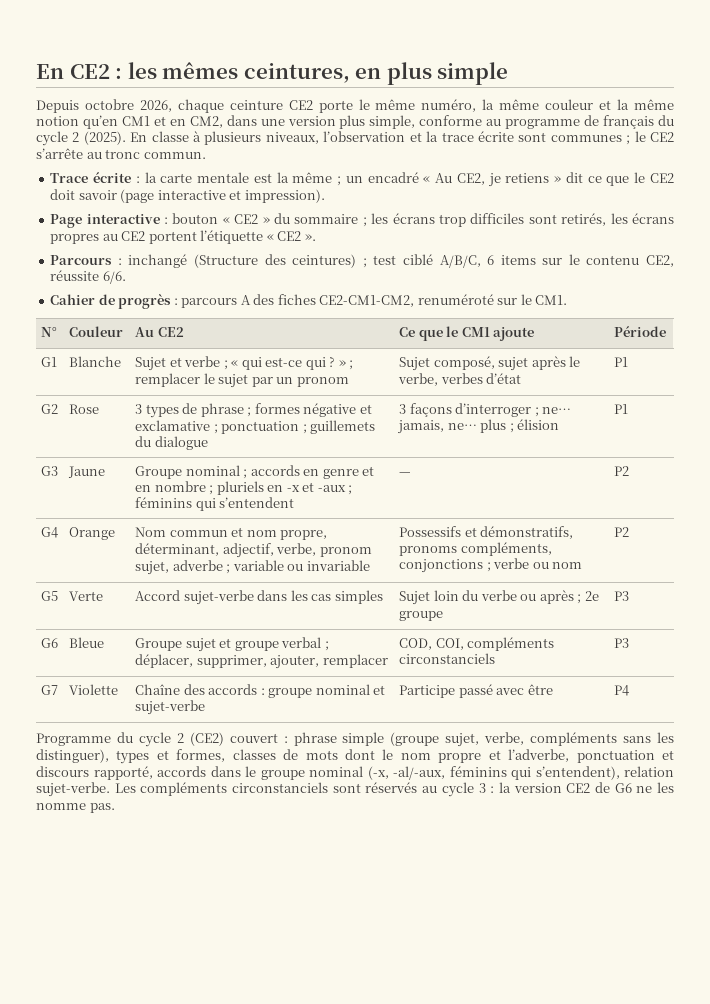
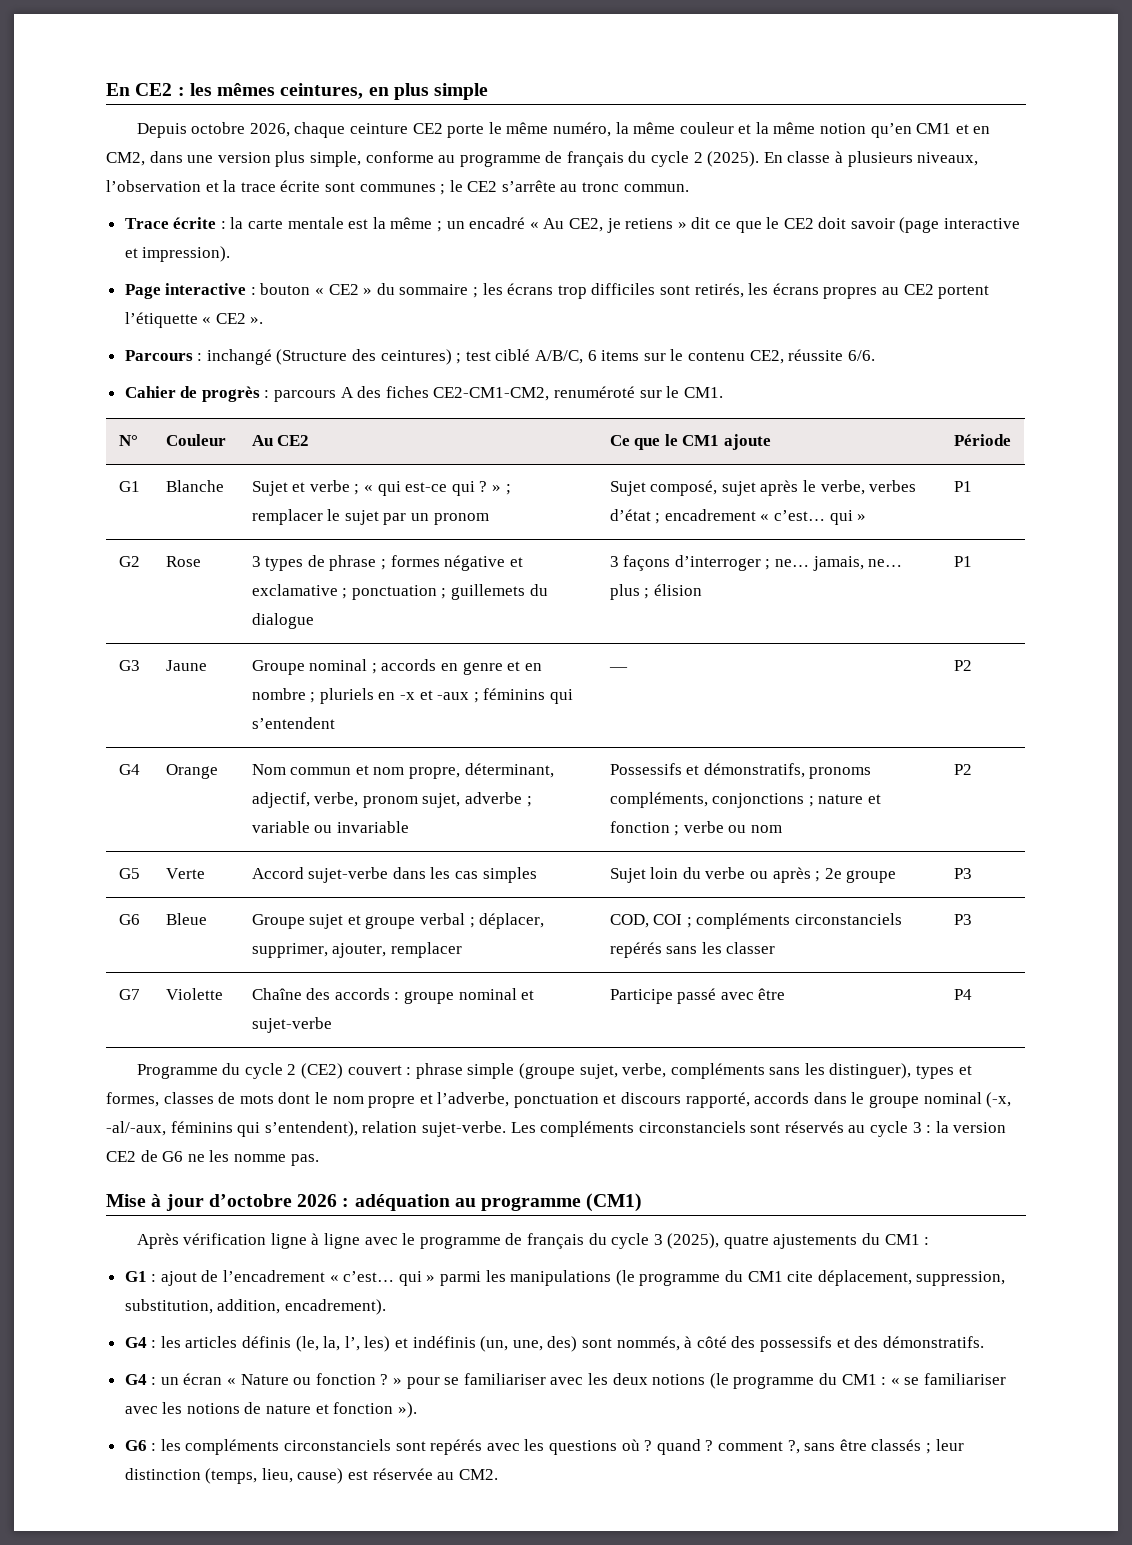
- G1 | Blanche | Sujet et verbe ; « qui est-ce qui ? » ; remplacer le sujet par un pronom | Sujet composé, sujet après le verbe, verbes d’état | P1
+ G1 | Blanche | Sujet et verbe ; « qui est-ce qui ? » ; remplacer le sujet par un pronom | Sujet composé, sujet après le verbe, verbes d’état ; encadrement « c’est… qui » | P1
- G4 | Orange | Nom commun et nom propre, déterminant, adjectif, verbe, pronom sujet, adverbe ; variable ou invariable | Possessifs et démonstratifs, pronoms compléments, conjonctions ; verbe ou nom | P2
+ G4 | Orange | Nom commun et nom propre, déterminant, adjectif, verbe, pronom sujet, adverbe ; variable ou invariable | Possessifs et démonstratifs, pronoms compléments, conjonctions ; nature et fonction ; verbe ou nom | P2
- G6 | Bleue | Groupe sujet et groupe verbal ; déplacer, supprimer, ajouter, remplacer | COD, COI, compléments circonstanciels | P3
+ G6 | Bleue | Groupe sujet et groupe verbal ; déplacer, supprimer, ajouter, remplacer | COD, COI ; compléments circonstanciels repérés sans les classer | P3
+ Mise à jour d’octobre 2026 : adéquation au programme (CM1)
+ Après vérification ligne à ligne avec le programme de français du cycle 3 (2025), quatre ajustements du CM1 :
+ G1 : ajout de l’encadrement « c’est… qui » parmi les manipulations (le programme du CM1 cite déplacement, suppression, substitution, addition, encadrement).
+ G4 : les articles définis (le, la, l’, les) et indéfinis (un, une, des) sont nommés, à côté des possessifs et des démonstratifs.
+ G4 : un écran « Nature ou fonction ? » pour se familiariser avec les deux notions (le programme du CM1 : « se familiariser avec les notions de nature et fonction »).
+ G6 : les compléments circonstanciels sont repérés avec les questions où ? quand ? comment ?, sans être classés ; leur distinction (temps, lieu, cause) est réservée au CM2.

